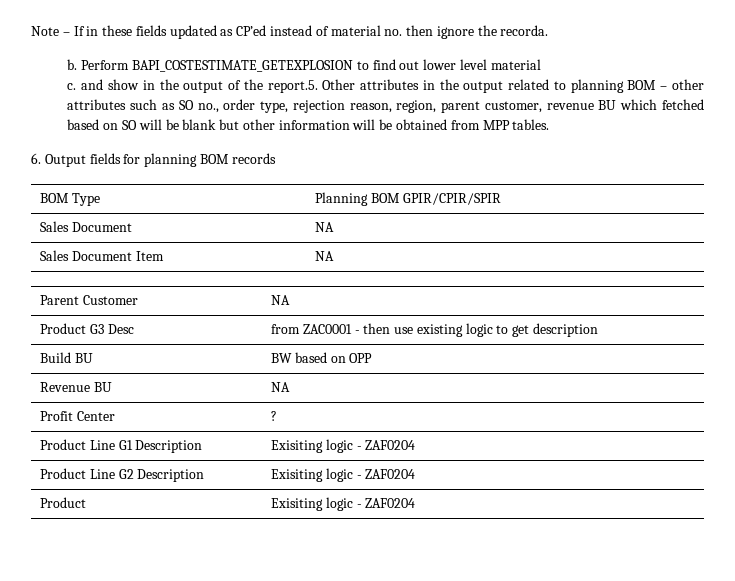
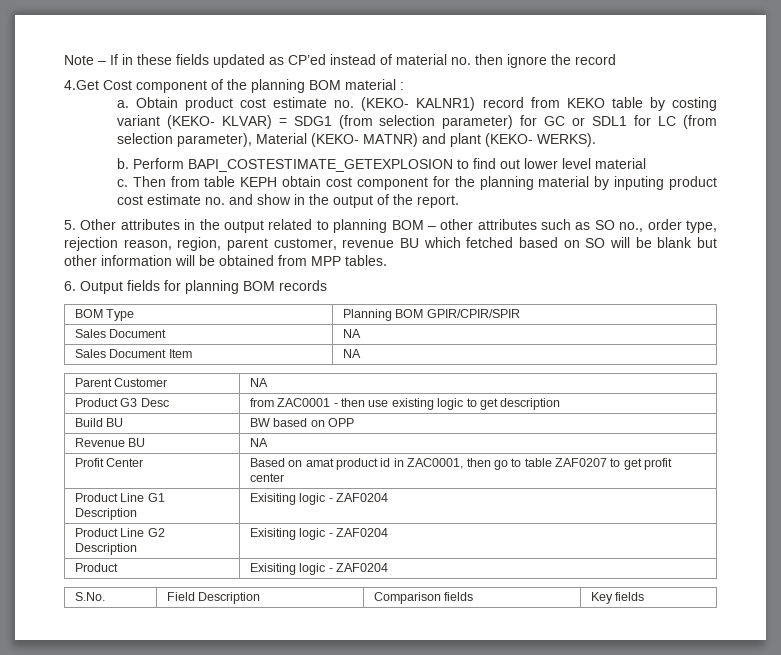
- Note – If in these fields updated as CP’ed instead of material no. then ignore the recorda.
+ Note – If in these fields updated as CP’ed instead of material no. then ignore the record
+ 4.Get Cost component of the planning BOM material :
+ a. Obtain product cost estimate no. (KEKO- KALNR1) record from KEKO table by costing variant (KEKO- KLVAR) = SDG1 (from selection parameter) for GC or SDL1 for LC (from selection parameter), Material (KEKO- MATNR) and plant (KEKO- WERKS).
- c. and show in the output of the report.5. Other attributes in the output related to planning BOM – other attributes such as SO no., order type, rejection reason, region, parent customer, revenue BU which fetched based on SO will be blank but other information will be obtained from MPP tables.
+ c. Then from table KEPH obtain cost component for the planning material by inputing product cost estimate no. and show in the output of the report.
+ 5. Other attributes in the output related to planning BOM – other attributes such as SO no., order type, rejection reason, region, parent customer, revenue BU which fetched based on SO will be blank but other information will be obtained from MPP tables.
- Profit Center | ?
+ Profit Center | Based on amat product id in ZAC0001, then go to table ZAF0207 to get profit center
+ S.No. | Field Description | Comparison fields | Key fields

